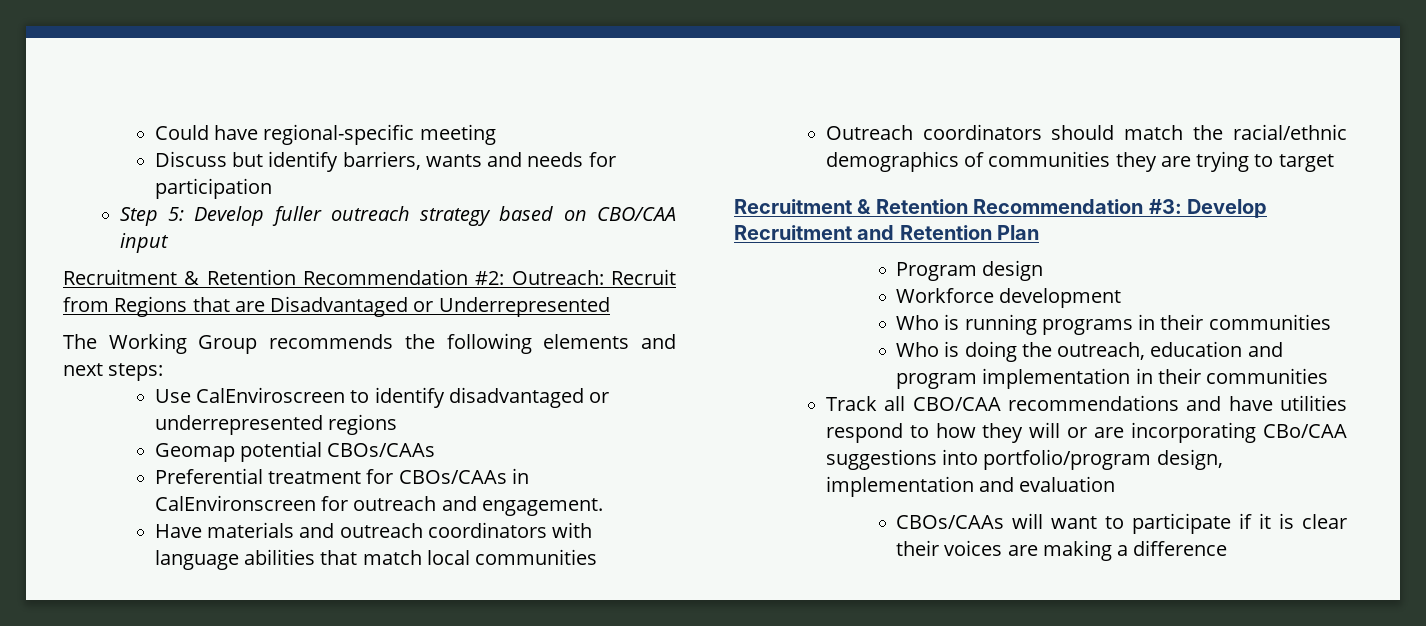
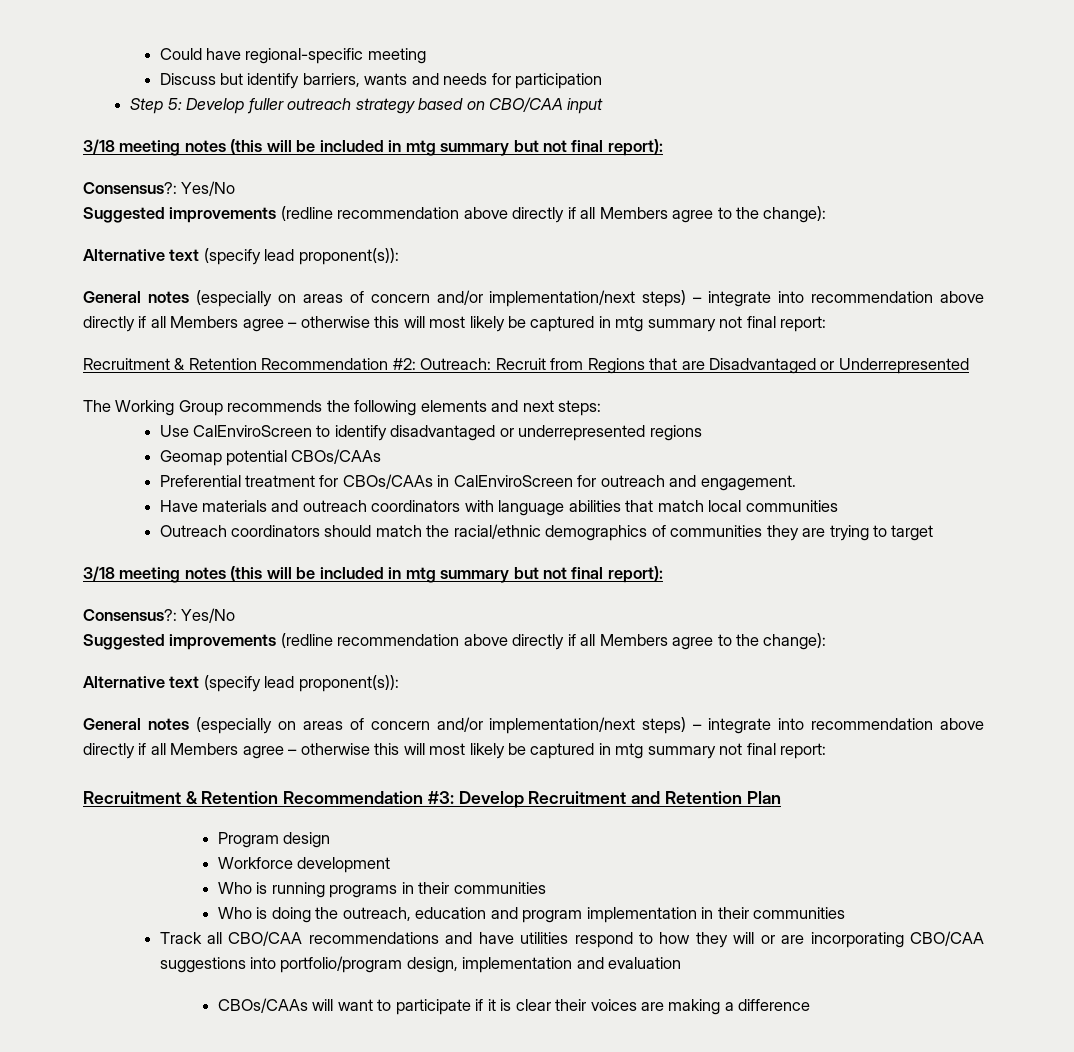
  Step 5: Develop fuller outreach strategy based on CBO/CAA input
+ 3/18 meeting notes (this will be included in mtg summary but not final report):
+ Consensus?: Yes/No
+ Suggested improvements (redline recommendation above directly if all Members agree to the change):
+ Alternative text (specify lead proponent(s)):
+ General notes (especially on areas of concern and/or implementation/next steps) – integrate into recommendation above directly if all Members agree – otherwise this will most likely be captured in mtg summary not final report:
- Use CalEnviroscreen to identify disadvantaged or underrepresented regions
+ Use CalEnviroScreen to identify disadvantaged or underrepresented regions
- Preferential treatment for CBOs/CAAs in CalEnvironscreen for outreach and engagement.
+ Preferential treatment for CBOs/CAAs in CalEnviroScreen for outreach and engagement.
  Outreach coordinators should match the racial/ethnic demographics of communities they are trying to target
+ 3/18 meeting notes (this will be included in mtg summary but not final report):
+ Consensus?: Yes/No
+ Suggested improvements (redline recommendation above directly if all Members agree to the change):
+ Alternative text (specify lead proponent(s)):
+ General notes (especially on areas of concern and/or implementation/next steps) – integrate into recommendation above directly if all Members agree – otherwise this will most likely be captured in mtg summary not final report:
- Track all CBO/CAA recommendations and have utilities respond to how they will or are incorporating CBo/CAA suggestions into portfolio/program design, implementation and evaluation
+ Track all CBO/CAA recommendations and have utilities respond to how they will or are incorporating CBO/CAA suggestions into portfolio/program design, implementation and evaluation

